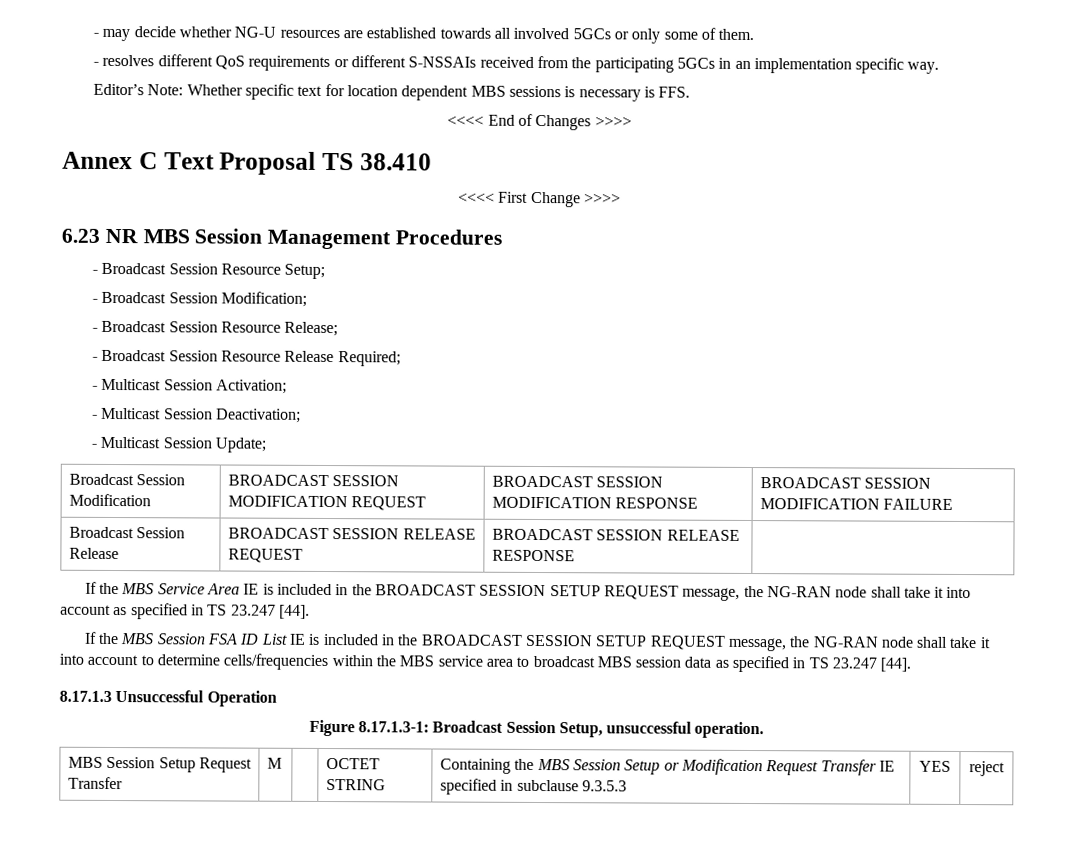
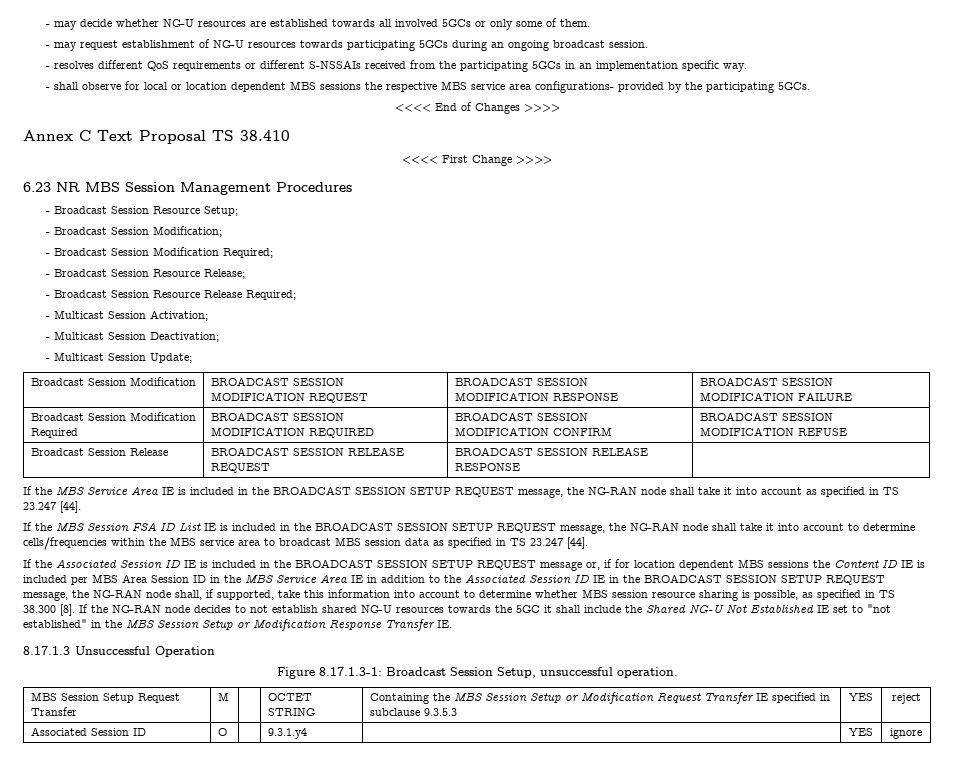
+ - may request establishment of NG-U resources towards participating 5GCs during an ongoing broadcast session.
- Editor’s Note: Whether specific text for location dependent MBS sessions is necessary is FFS.
+ - shall observe for local or location dependent MBS sessions the respective MBS service area configurations- provided by the participating 5GCs.
+ - Broadcast Session Modification Required;
+ Broadcast Session Modification Required | BROADCAST SESSION MODIFICATION REQUIRED | BROADCAST SESSION MODIFICATION CONFIRM | BROADCAST SESSION MODIFICATION REFUSE
+ If the Associated Session ID IE is included in the BROADCAST SESSION SETUP REQUEST message or, if for location dependent MBS sessions the Content ID IE is included per MBS Area Session ID in the MBS Service Area IE in addition to the Associated Session ID IE in the BROADCAST SESSION SETUP REQUEST message, the NG-RAN node shall, if supported, take this information into account to determine whether MBS session resource sharing is possible, as specified in TS 38.300 [8]. If the NG-RAN node decides to not establish shared NG-U resources towards the 5GC it shall include the Shared NG-U Not Established IE set to "not established" in the MBS Session Setup or Modification Response Transfer IE.
+ Associated Session ID | O | | 9.3.1.y4 | | YES | ignore

